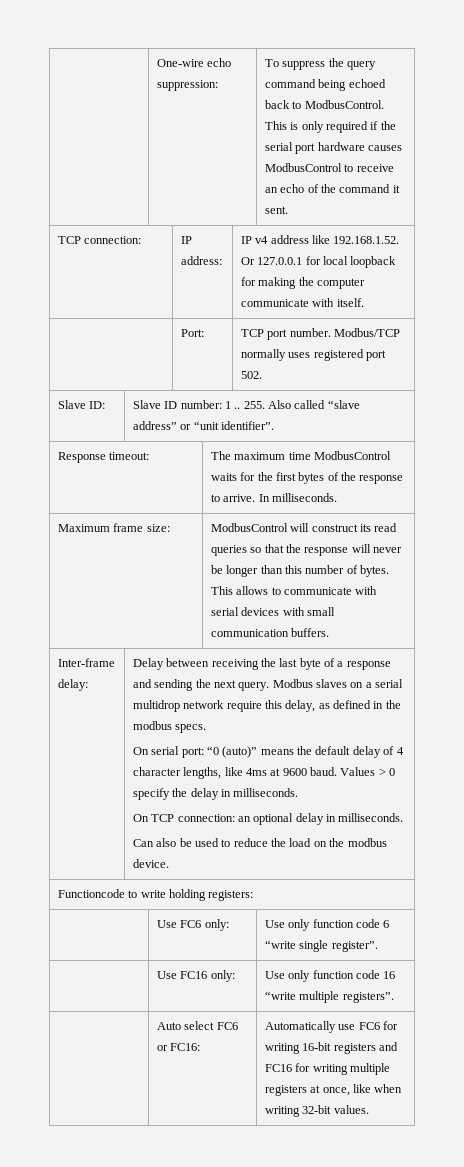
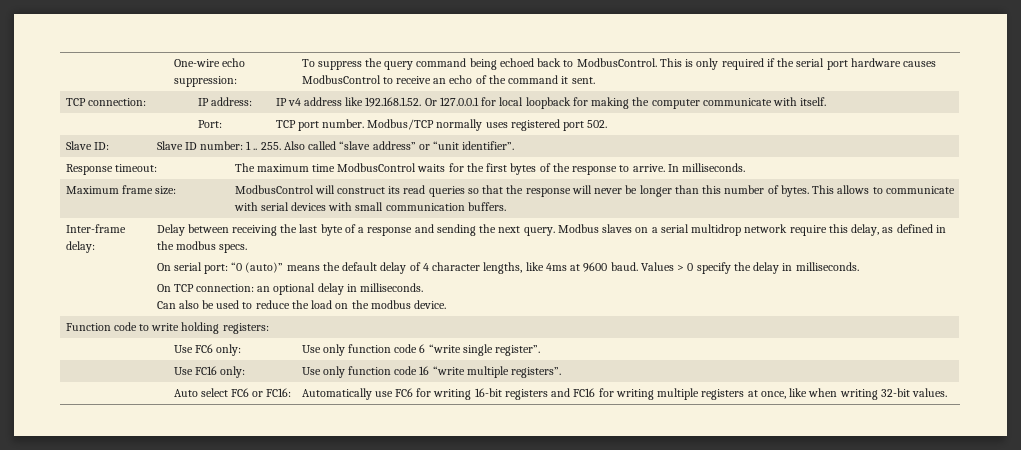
- Functioncode to write holding registers:
+ Function code to write holding registers:

